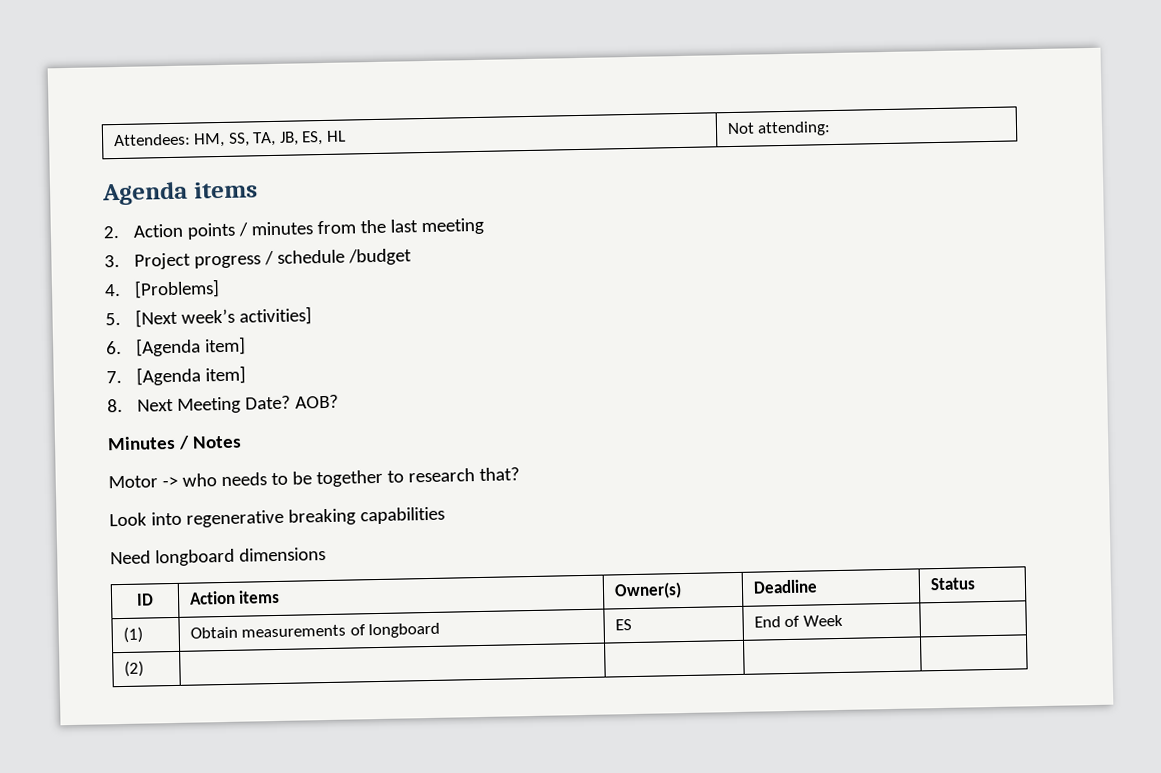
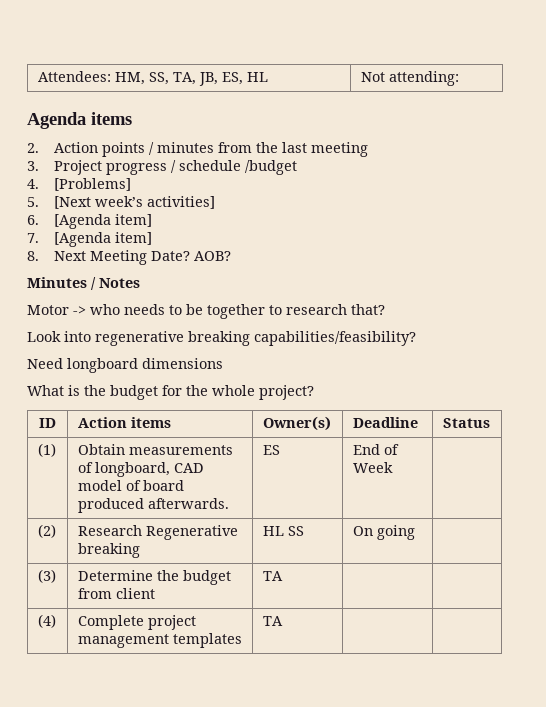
- Look into regenerative breaking capabilities
+ Look into regenerative breaking capabilities/feasibility?
+ What is the budget for the whole project?
- (1) | Obtain measurements of longboard | ES | End of Week |
+ (1) | Obtain measurements of longboard, CAD model of board produced afterwards. | ES | End of Week |
- (2) | | | |
+ (2) | Research Regenerative breaking | HL SS | On going |
+ (3) | Determine the budget from client | TA | |
+ (4) | Complete project management templates | TA | |

